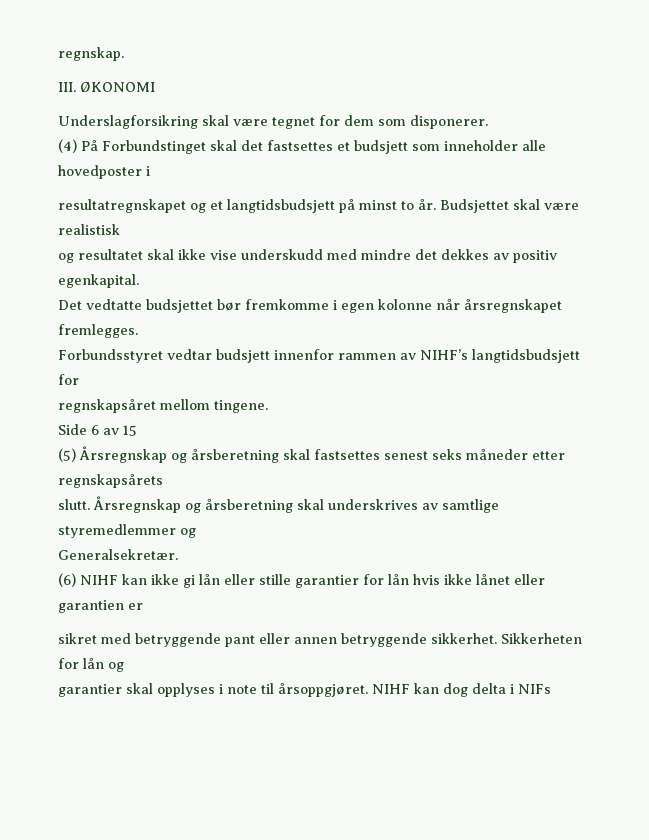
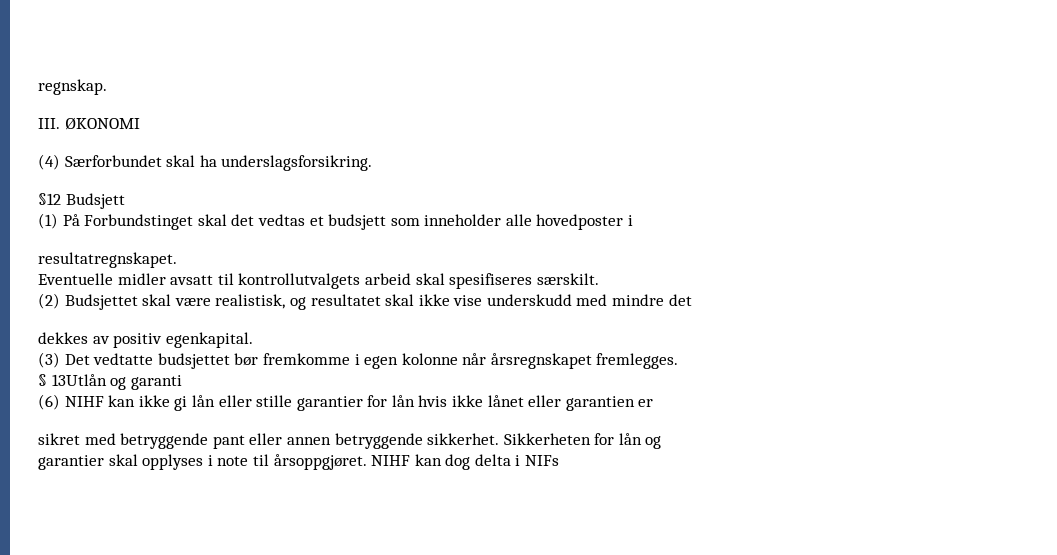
- Underslagforsikring skal være tegnet for dem som disponerer.
- (4) På Forbundstinget skal det fastsettes et budsjett som inneholder alle hovedposter i
+ (4) Særforbundet skal ha underslagsforsikring.
+ §12 Budsjett
+ (1) På Forbundstinget skal det vedtas et budsjett som inneholder alle hovedposter i
- resultatregnskapet og et langtidsbudsjett på minst to år. Budsjettet skal være realistisk
- og resultatet skal ikke vise underskudd med mindre det dekkes av positiv egenkapital.
+ resultatregnskapet.
+ Eventuelle midler avsatt til kontrollutvalgets arbeid skal spesifiseres særskilt.
+ (2) Budsjettet skal være realistisk, og resultatet skal ikke vise underskudd med mindre det
+ dekkes av positiv egenkapital.
- Det vedtatte budsjettet bør fremkomme i egen kolonne når årsregnskapet fremlegges.
+ (3) Det vedtatte budsjettet bør fremkomme i egen kolonne når årsregnskapet fremlegges.
- Forbundsstyret vedtar budsjett innenfor rammen av NIHF’s langtidsbudsjett for
- regnskapsåret mellom tingene.
- Side 6 av 15
- (5) Årsregnskap og årsberetning skal fastsettes senest seks måneder etter regnskapsårets
- slutt. Årsregnskap og årsberetning skal underskrives av samtlige styremedlemmer og
- Generalsekretær.
+ § 13Utlån og garanti

